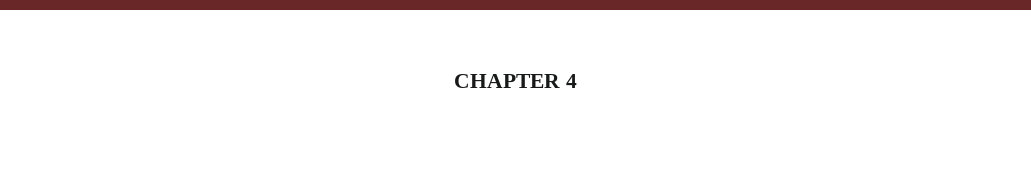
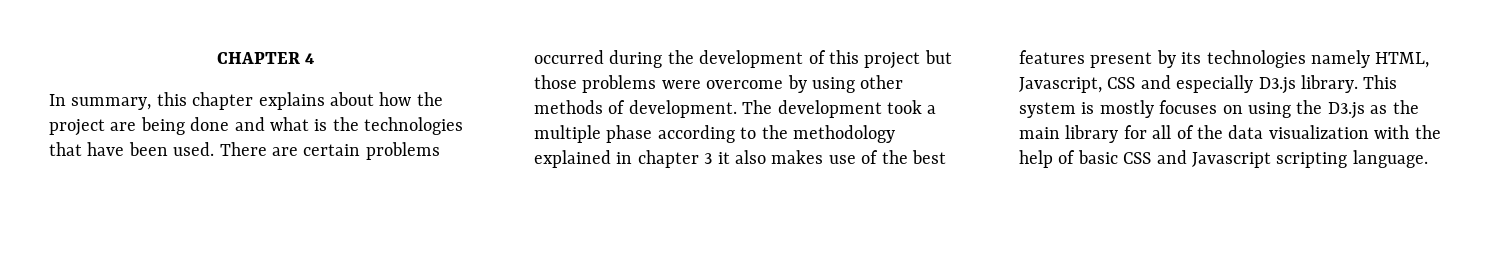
+ In summary, this chapter explains about how the project are being done and what is the technologies that have been used. There are certain problems occurred during the development of this project but those problems were overcome by using other methods of development. The development took a multiple phase according to the methodology explained in chapter 3 it also makes use of the best features present by its technologies namely HTML, Javascript, CSS and especially D3.js library. This system is mostly focuses on using the D3.js as the main library for all of the data visualization with the help of basic CSS and Javascript scripting language.

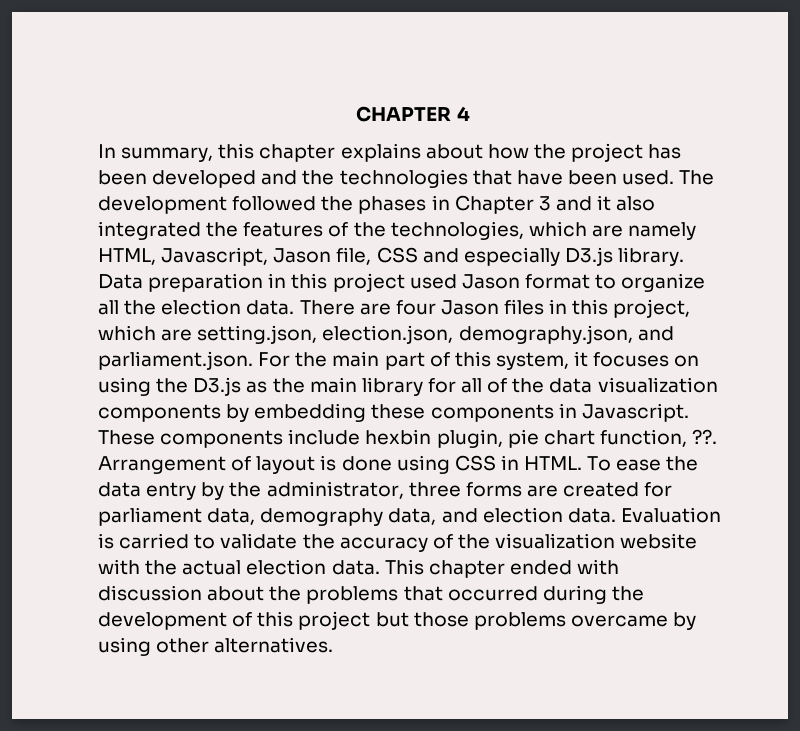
- In summary, this chapter explains about how the project are being done and what is the technologies that have been used.
+ In summary, this chapter explains about how the project has been developed and the technologies that have been used.
- There are certain problems occurred during the development of this project but those problems were overcome by using other methods of development. The development took a multiple phase according to the methodology explained in chapter 3 it also makes use of the best features present by its technologies namely HTML, Javascript, CSS and especially D3.js library.
+ The development followed the phases in Chapter 3 and it also integrated the features of the technologies, which are namely HTML, Javascript, Jason file, CSS and especially D3.js library.
- This system is mostly focuses on using the D3.js as the main library for all of the data visualization with the help of basic CSS and Javascript scripting language.
+ Data preparation in this project used Jason format to organize all the election data. There are four Jason files in this project, which are setting.json, election.json, demography.json, and parliament.json. For the main part of this system, it focuses on using the D3.js as the main library for all of the data visualization components by embedding these components in Javascript. These components include hexbin plugin, pie chart function, ??. Arrangement of layout is done using CSS in HTML. To ease the data entry by the administrator, three forms are created for parliament data, demography data, and election data. Evaluation is carried to validate the accuracy of the visualization website with the actual election data. This chapter ended with discussion about the problems that occurred during the development of this project but those problems overcame by using other alternatives.

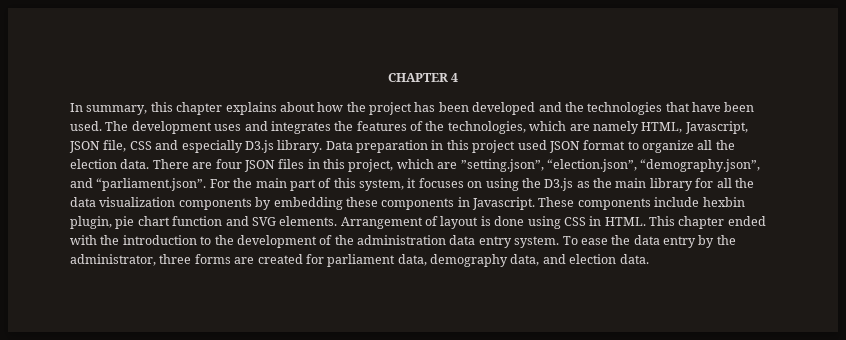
- The development followed the phases in Chapter 3 and it also integrated the features of the technologies, which are namely HTML, Javascript, Jason file, CSS and especially D3.js library.
+ The development uses and integrates the features of the technologies, which are namely HTML, Javascript, JSON file, CSS and especially D3.js library.
- Data preparation in this project used Jason format to organize all the election data.
+ Data preparation in this project used JSON format to organize all the election data.
- There are four Jason files in this project, which are setting.json, election.json, demography.json, and parliament.json. For the main part of this system, it focuses on using the D3.js as the main library for all of the data visualization components by embedding these components in Javascript.
+ There are four JSON files in this project, which are ”setting.json”, “election.json”, “demography.json”, and “parliament.json”. For the main part of this system, it focuses on using the D3.js as the main library for all the data visualization components by embedding these components in Javascript.
- These components include hexbin plugin, pie chart function, ??.
+ These components include hexbin plugin, pie chart function and SVG elements.
+ This chapter ended with the introduction to the development of the administration data entry system.
- Evaluation is carried to validate the accuracy of the visualization website with the actual election data. This chapter ended with discussion about the problems that occurred during the development of this project but those problems overcame by using other alternatives.

